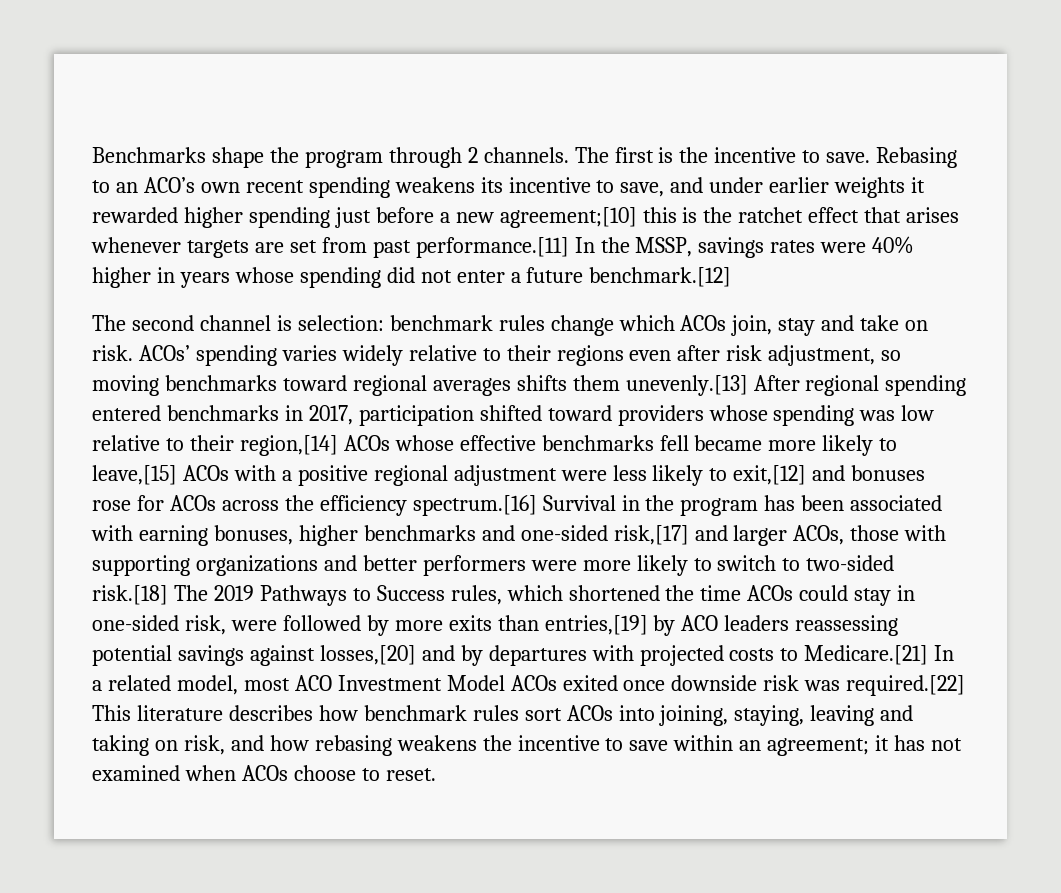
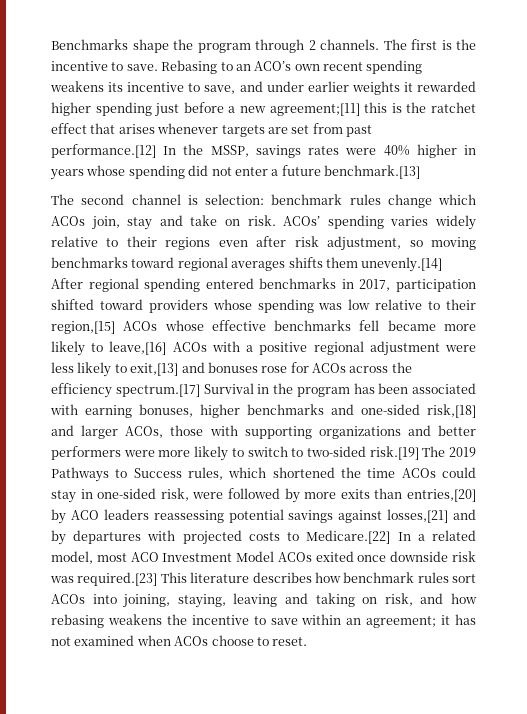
- Rebasing to an ACO’s own recent spending weakens its incentive to save, and under earlier weights it rewarded higher spending just before a new agreement;[10] this is the ratchet effect that arises whenever targets are set from past performance.[11] In the MSSP, savings rates were 40% higher in years whose spending did not enter a future benchmark.[12]
+ Rebasing to an ACO’s own recent spending weakens its incentive to save, and under earlier weights it rewarded higher spending just before a new agreement;[11] this is the ratchet effect that arises whenever targets are set from past performance.[12] In the MSSP, savings rates were 40% higher in years whose spending did not enter a future benchmark.[13]
- ACOs’ spending varies widely relative to their regions even after risk adjustment, so moving benchmarks toward regional averages shifts them unevenly.[13] After regional spending entered benchmarks in 2017, participation shifted toward providers whose spending was low relative to their region,[14] ACOs whose effective benchmarks fell became more likely to leave,[15] ACOs with a positive regional adjustment were less likely to exit,[12] and bonuses rose for ACOs across the efficiency spectrum.[16] Survival in the program has been associated with earning bonuses, higher benchmarks and one-sided risk,[17] and larger ACOs, those with supporting organizations and better performers were more likely to switch to two-sided risk.[18] The 2019 Pathways to Success rules, which shortened the time ACOs could stay in one-sided risk, were followed by more exits than entries,[19] by ACO leaders reassessing potential savings against losses,[20] and by departures with projected costs to Medicare.[21] In a related model, most ACO Investment Model ACOs exited once downside risk was required.[22] This literature describes how benchmark rules sort ACOs into joining, staying, leaving and taking on risk, and how rebasing weakens the incentive to save within an agreement;
+ ACOs’ spending varies widely relative to their regions even after risk adjustment, so moving benchmarks toward regional averages shifts them unevenly.[14] After regional spending entered benchmarks in 2017, participation shifted toward providers whose spending was low relative to their region,[15] ACOs whose effective benchmarks fell became more likely to leave,[16] ACOs with a positive regional adjustment were less likely to exit,[13] and bonuses rose for ACOs across the efficiency spectrum.[17] Survival in the program has been associated with earning bonuses, higher benchmarks and one-sided risk,[18] and larger ACOs, those with supporting organizations and better performers were more likely to switch to two-sided risk.[19] The 2019 Pathways to Success rules, which shortened the time ACOs could stay in one-sided risk, were followed by more exits than entries,[20] by ACO leaders reassessing potential savings against losses,[21] and by departures with projected costs to Medicare.[22] In a related model, most ACO Investment Model ACOs exited once downside risk was required.[23] This literature describes how benchmark rules sort ACOs into joining, staying, leaving and taking on risk, and how rebasing weakens the incentive to save within an agreement;

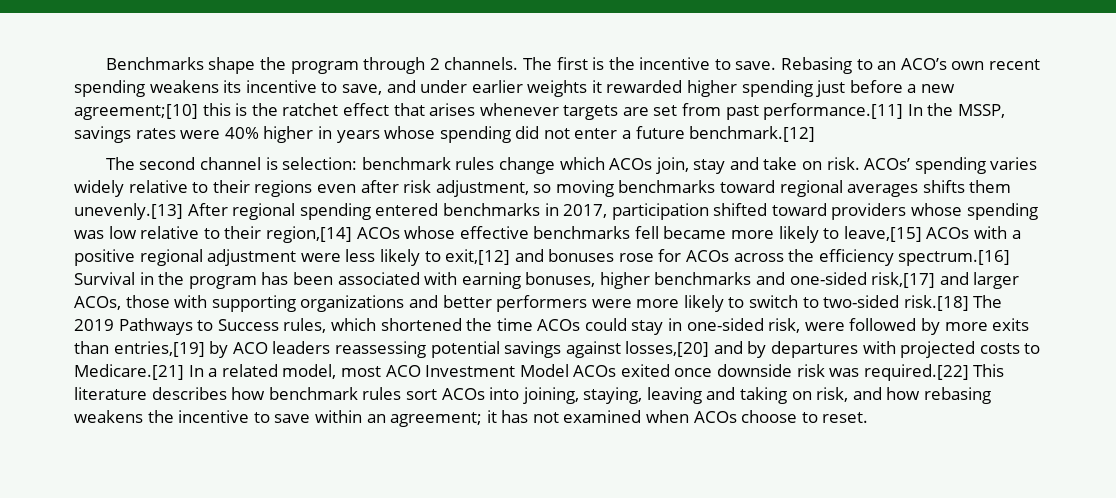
- Rebasing to an ACO’s own recent spending weakens its incentive to save, and under earlier weights it rewarded higher spending just before a new agreement;[11] this is the ratchet effect that arises whenever targets are set from past performance.[12] In the MSSP, savings rates were 40% higher in years whose spending did not enter a future benchmark.[13]
+ Rebasing to an ACO’s own recent spending weakens its incentive to save, and under earlier weights it rewarded higher spending just before a new agreement;[10] this is the ratchet effect that arises whenever targets are set from past performance.[11] In the MSSP, savings rates were 40% higher in years whose spending did not enter a future benchmark.[12]
- ACOs’ spending varies widely relative to their regions even after risk adjustment, so moving benchmarks toward regional averages shifts them unevenly.[14] After regional spending entered benchmarks in 2017, participation shifted toward providers whose spending was low relative to their region,[15] ACOs whose effective benchmarks fell became more likely to leave,[16] ACOs with a positive regional adjustment were less likely to exit,[13] and bonuses rose for ACOs across the efficiency spectrum.[17] Survival in the program has been associated with earning bonuses, higher benchmarks and one-sided risk,[18] and larger ACOs, those with supporting organizations and better performers were more likely to switch to two-sided risk.[19] The 2019 Pathways to Success rules, which shortened the time ACOs could stay in one-sided risk, were followed by more exits than entries,[20] by ACO leaders reassessing potential savings against losses,[21] and by departures with projected costs to Medicare.[22] In a related model, most ACO Investment Model ACOs exited once downside risk was required.[23] This literature describes how benchmark rules sort ACOs into joining, staying, leaving and taking on risk, and how rebasing weakens the incentive to save within an agreement;
+ ACOs’ spending varies widely relative to their regions even after risk adjustment, so moving benchmarks toward regional averages shifts them unevenly.[13] After regional spending entered benchmarks in 2017, participation shifted toward providers whose spending was low relative to their region,[14] ACOs whose effective benchmarks fell became more likely to leave,[15] ACOs with a positive regional adjustment were less likely to exit,[12] and bonuses rose for ACOs across the efficiency spectrum.[16] Survival in the program has been associated with earning bonuses, higher benchmarks and one-sided risk,[17] and larger ACOs, those with supporting organizations and better performers were more likely to switch to two-sided risk.[18] The 2019 Pathways to Success rules, which shortened the time ACOs could stay in one-sided risk, were followed by more exits than entries,[19] by ACO leaders reassessing potential savings against losses,[20] and by departures with projected costs to Medicare.[21] In a related model, most ACO Investment Model ACOs exited once downside risk was required.[22] This literature describes how benchmark rules sort ACOs into joining, staying, leaving and taking on risk, and how rebasing weakens the incentive to save within an agreement;

